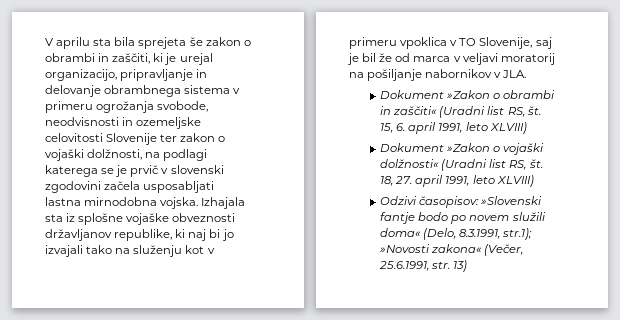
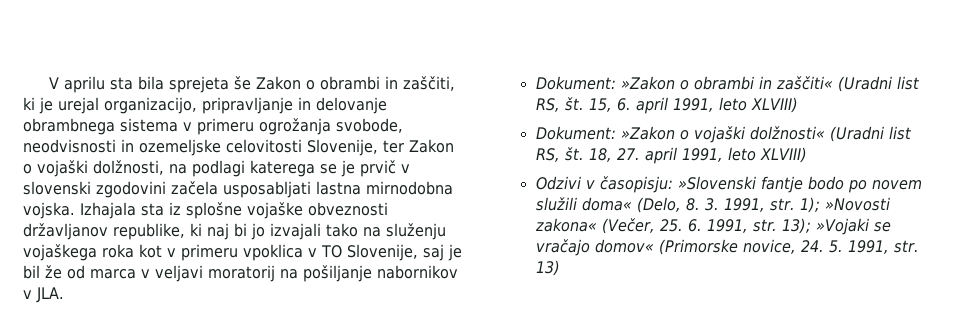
- V aprilu sta bila sprejeta še zakon o obrambi in zaščiti, ki je urejal organizacijo, pripravljanje in delovanje obrambnega sistema v primeru ogrožanja svobode, neodvisnosti in ozemeljske celovitosti Slovenije ter zakon o vojaški dolžnosti, na podlagi katerega se je prvič v slovenski zgodovini začela usposabljati lastna mirnodobna vojska.
+ V aprilu sta bila sprejeta še Zakon o obrambi in zaščiti, ki je urejal organizacijo, pripravljanje in delovanje obrambnega sistema v primeru ogrožanja svobode, neodvisnosti in ozemeljske celovitosti Slovenije, ter Zakon o vojaški dolžnosti, na podlagi katerega se je prvič v slovenski zgodovini začela usposabljati lastna mirnodobna vojska.
- Izhajala sta iz splošne vojaške obveznosti državljanov republike, ki naj bi jo izvajali tako na služenju kot v primeru vpoklica v TO Slovenije, saj je bil že od marca v veljavi moratorij na pošiljanje nabornikov v JLA.
+ Izhajala sta iz splošne vojaške obveznosti državljanov republike, ki naj bi jo izvajali tako na služenju vojaškega roka kot v primeru vpoklica v TO Slovenije, saj je bil že od marca v veljavi moratorij na pošiljanje nabornikov v JLA.
- Dokument »Zakon o obrambi in zaščiti« (Uradni list RS, št.
+ Dokument: »Zakon o obrambi in zaščiti« (Uradni list RS, št.
- Dokument »Zakon o vojaški dolžnosti« (Uradni list RS, št.
+ Dokument: »Zakon o vojaški dolžnosti« (Uradni list RS, št.
- Odzivi časopisov: »Slovenski fantje bodo po novem služili doma« (Delo, 8.3.1991, str.1); »Novosti zakona« (Večer, 25.6.1991, str. 13)
+ Odzivi v časopisju: »Slovenski fantje bodo po novem služili doma« (Delo, 8. 3. 1991, str. 1); »Novosti zakona« (Večer, 25. 6. 1991, str. 13); »Vojaki se vračajo domov« (Primorske novice, 24. 5. 1991, str. 13)

